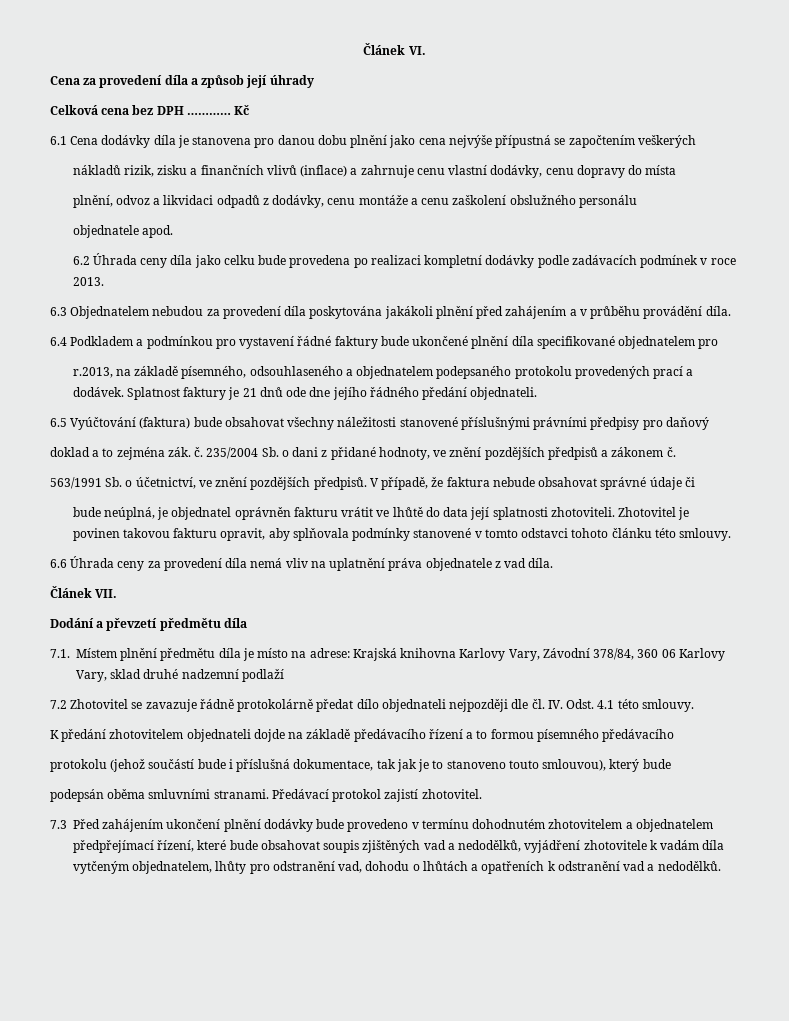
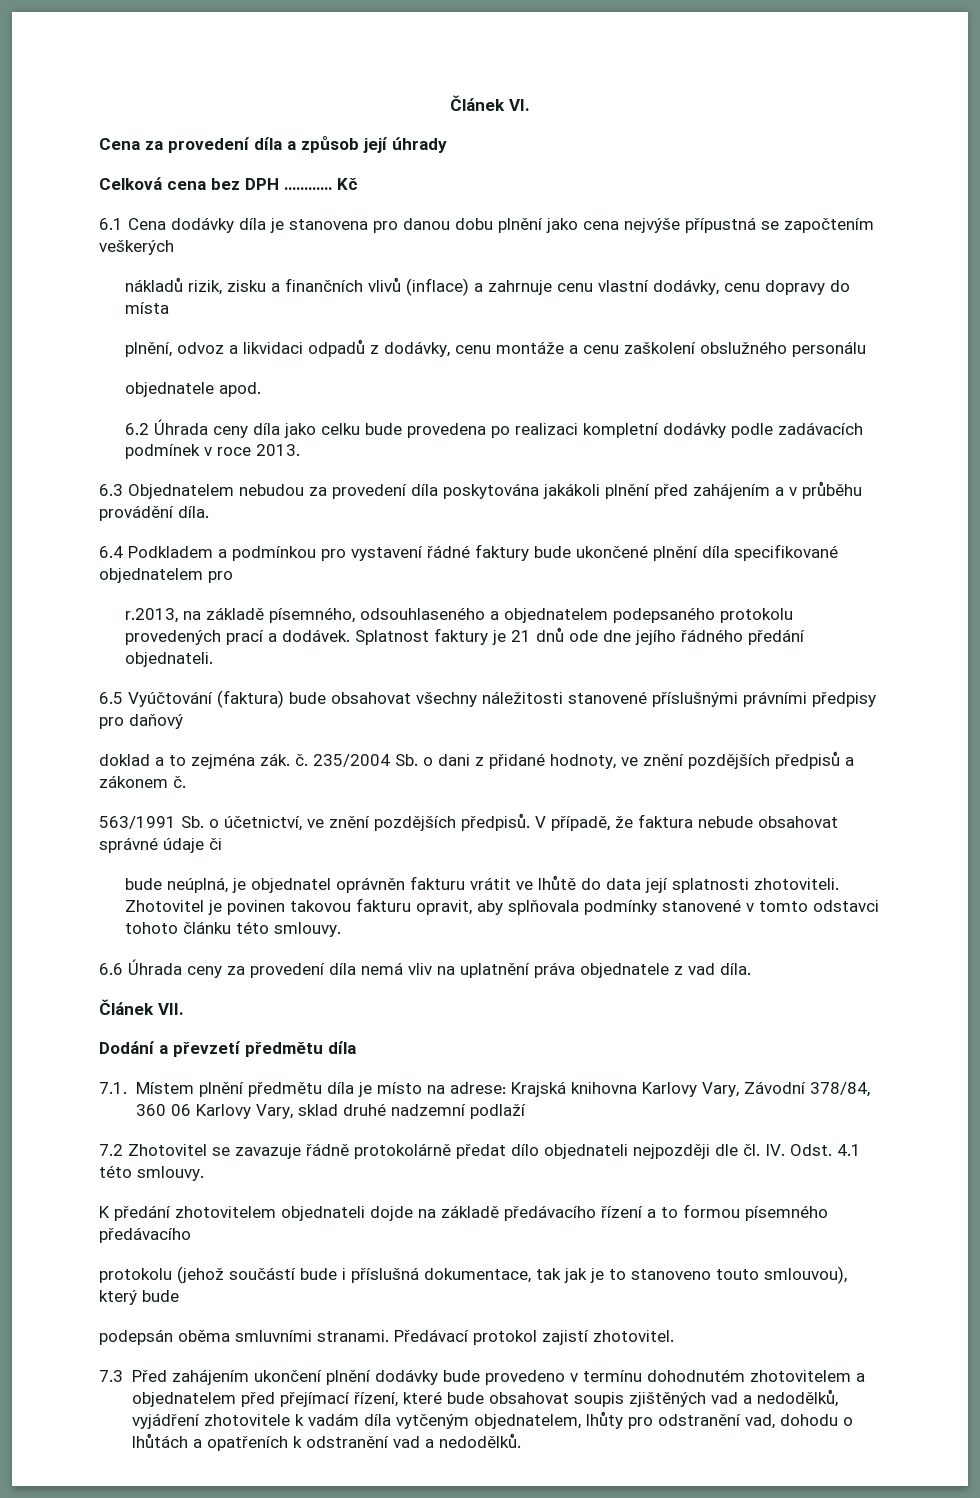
- 7.3 Před zahájením ukončení plnění dodávky bude provedeno v termínu dohodnutém zhotovitelem a objednatelem předpřejímací řízení, které bude obsahovat soupis zjištěných vad a nedodělků, vyjádření zhotovitele k vadám díla vytčeným objednatelem, lhůty pro odstranění vad, dohodu o lhůtách a opatřeních k odstranění vad a nedodělků.
+ 7.3 Před zahájením ukončení plnění dodávky bude provedeno v termínu dohodnutém zhotovitelem a objednatelem před přejímací řízení, které bude obsahovat soupis zjištěných vad a nedodělků, vyjádření zhotovitele k vadám díla vytčeným objednatelem, lhůty pro odstranění vad, dohodu o lhůtách a opatřeních k odstranění vad a nedodělků.

